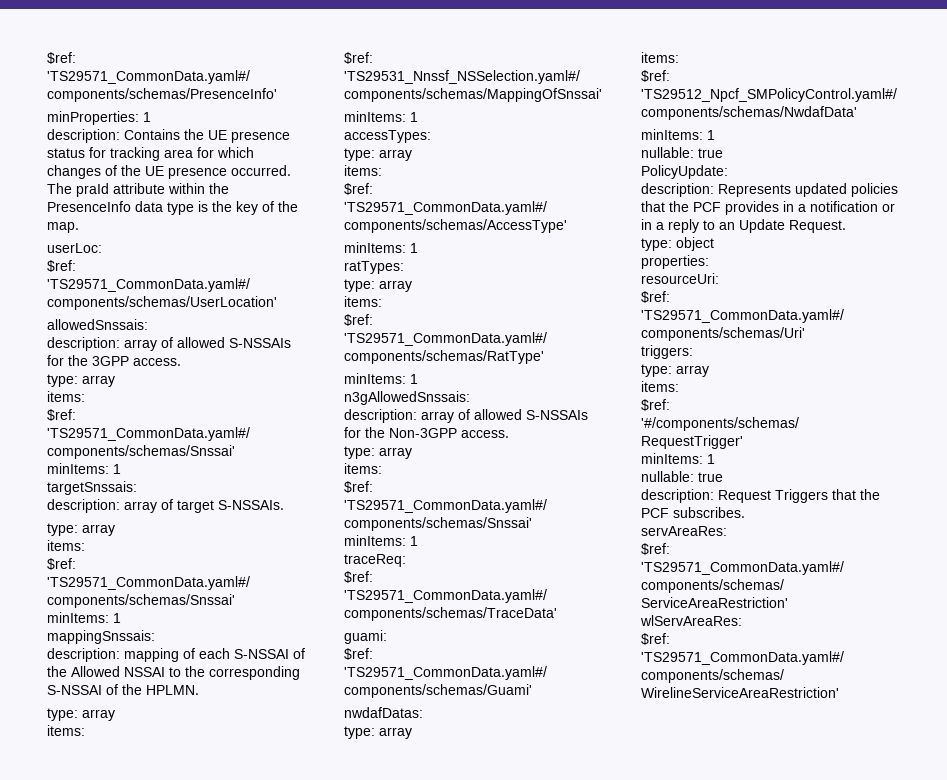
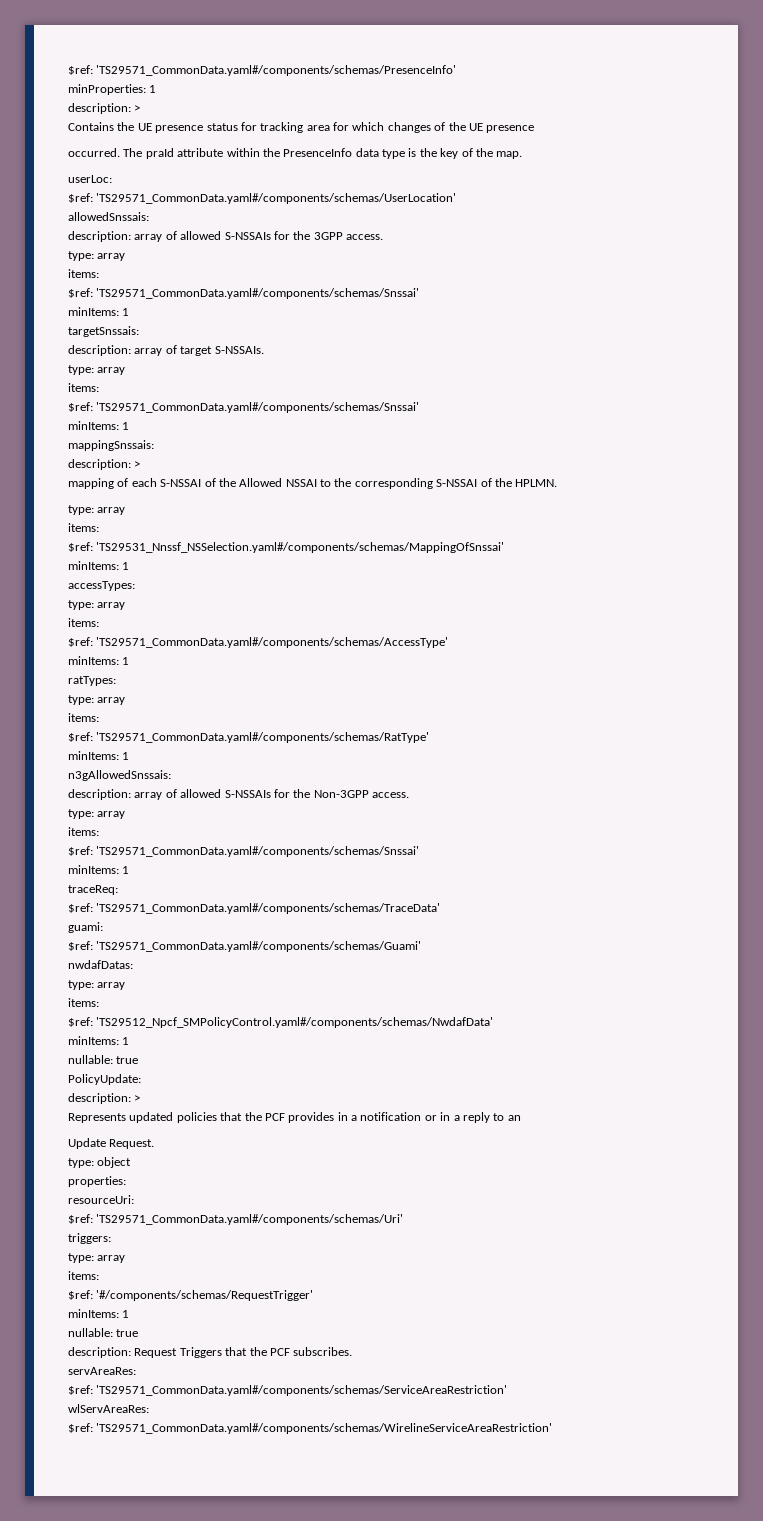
  minProperties: 1
- description: Contains the UE presence status for tracking area for which changes of the UE presence occurred.
+ description: >
+ Contains the UE presence status for tracking area for which changes of the UE presence
+ occurred.
  mappingSnssais:
- description: mapping of each S-NSSAI of the Allowed NSSAI to the corresponding S-NSSAI of the HPLMN.
+ description: >
+ mapping of each S-NSSAI of the Allowed NSSAI to the corresponding S-NSSAI of the HPLMN.
  PolicyUpdate:
- description: Represents updated policies that the PCF provides in a notification or in a reply to an Update Request.
+ description: >
+ Represents updated policies that the PCF provides in a notification or in a reply to an
+ Update Request.

